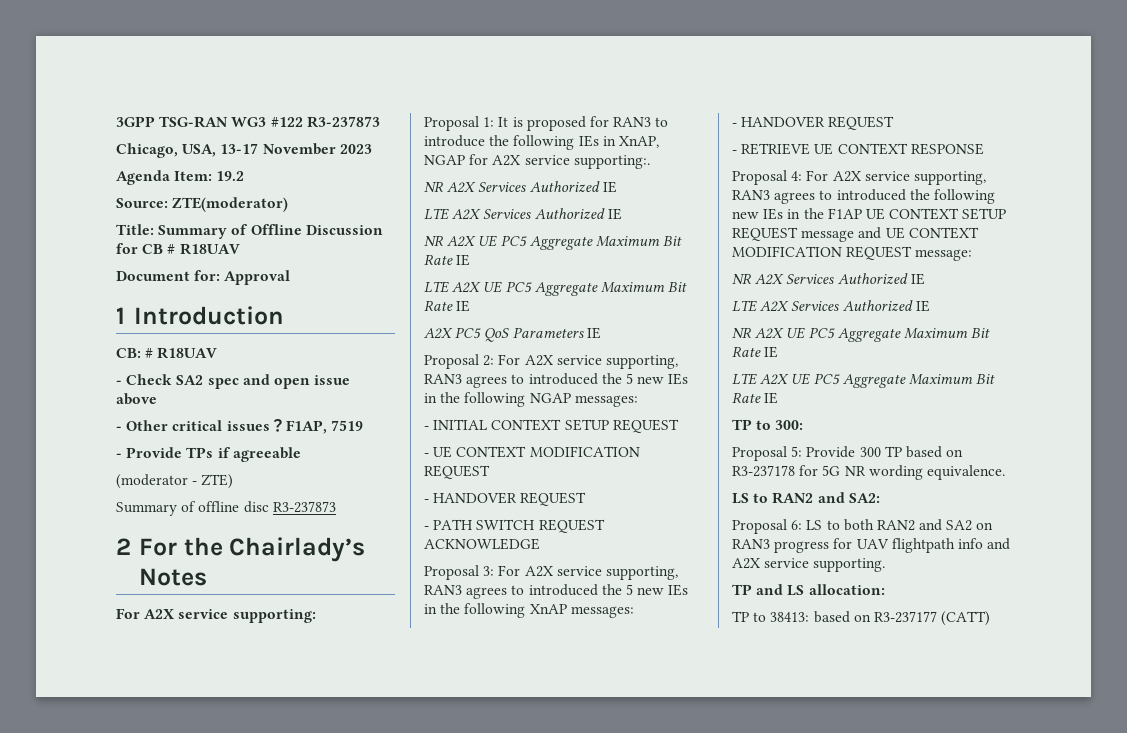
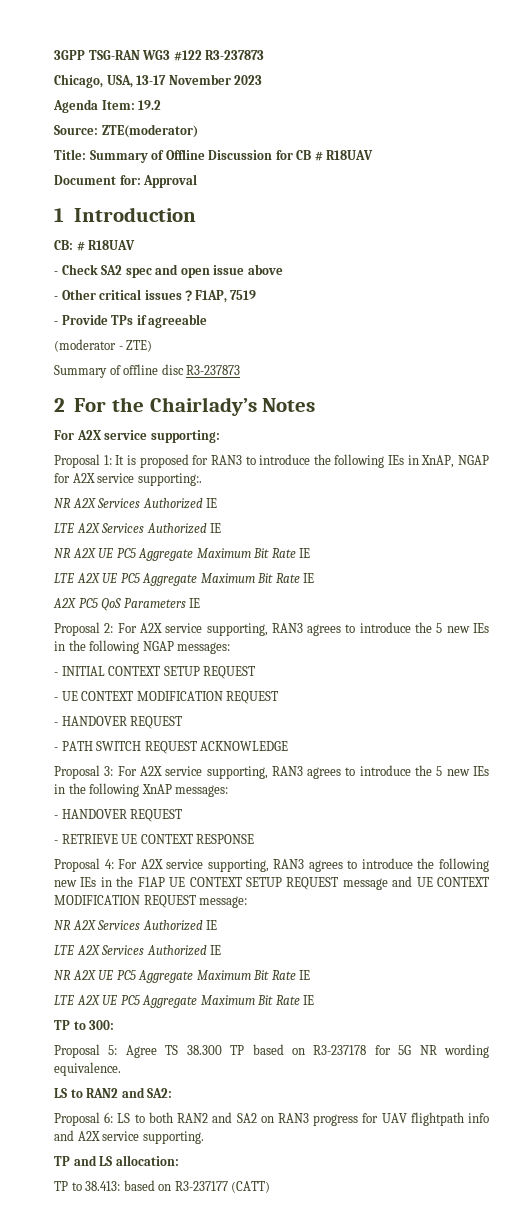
- Proposal 2: For A2X service supporting, RAN3 agrees to introduced the 5 new IEs in the following NGAP messages:
+ Proposal 2: For A2X service supporting, RAN3 agrees to introduce the 5 new IEs in the following NGAP messages:
- Proposal 3: For A2X service supporting, RAN3 agrees to introduced the 5 new IEs in the following XnAP messages:
+ Proposal 3: For A2X service supporting, RAN3 agrees to introduce the 5 new IEs in the following XnAP messages:
- Proposal 4: For A2X service supporting, RAN3 agrees to introduced the following new IEs in the F1AP UE CONTEXT SETUP REQUEST message and UE CONTEXT MODIFICATION REQUEST message:
+ Proposal 4: For A2X service supporting, RAN3 agrees to introduce the following new IEs in the F1AP UE CONTEXT SETUP REQUEST message and UE CONTEXT MODIFICATION REQUEST message:
- Proposal 5: Provide 300 TP based on R3-237178 for 5G NR wording equivalence.
+ Proposal 5: Agree TS 38.300 TP based on R3-237178 for 5G NR wording equivalence.
- TP to 38413: based on R3-237177 (CATT)
+ TP to 38.413: based on R3-237177 (CATT)

